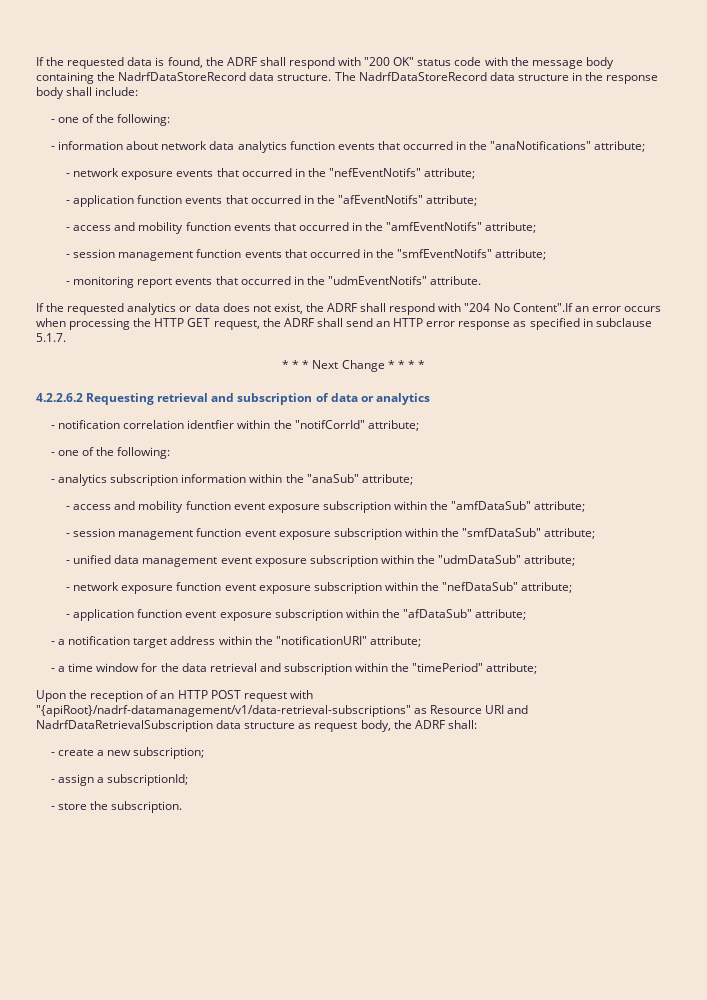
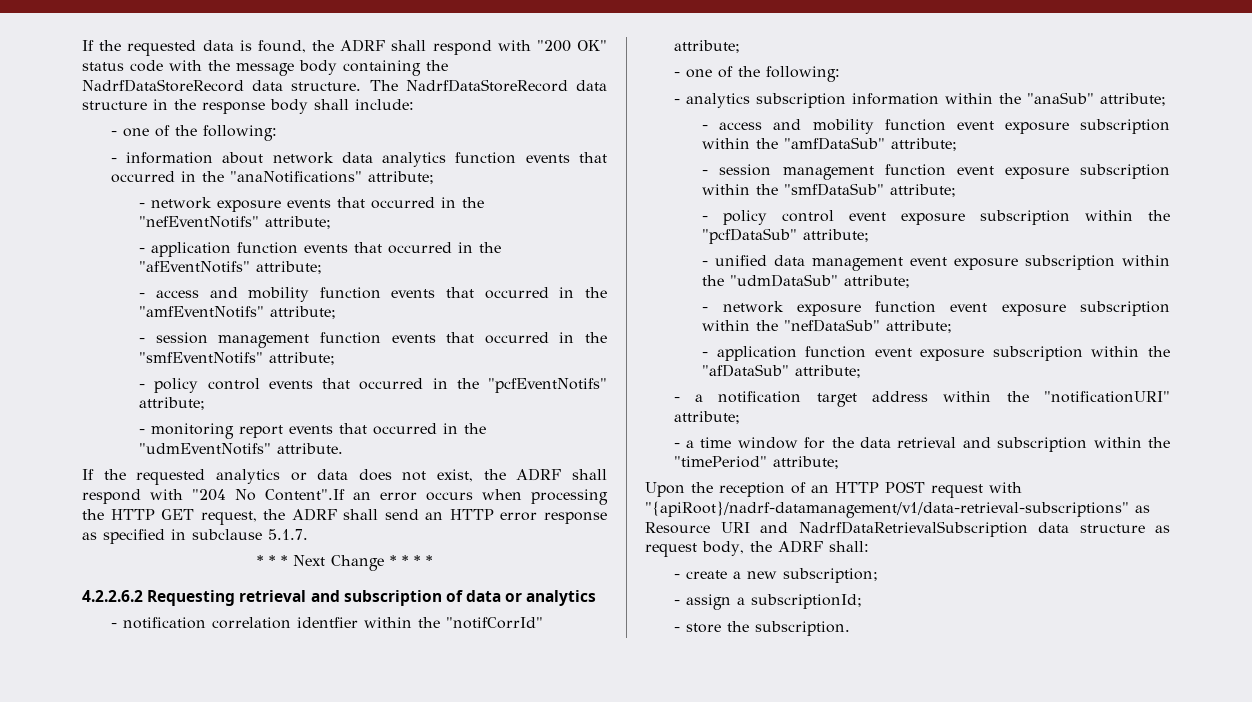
+ - policy control events that occurred in the "pcfEventNotifs" attribute;
+ - policy control event exposure subscription within the "pcfDataSub" attribute;

